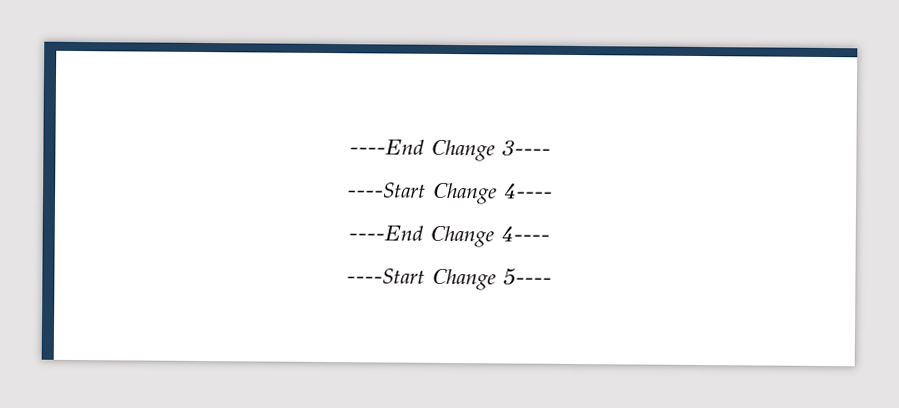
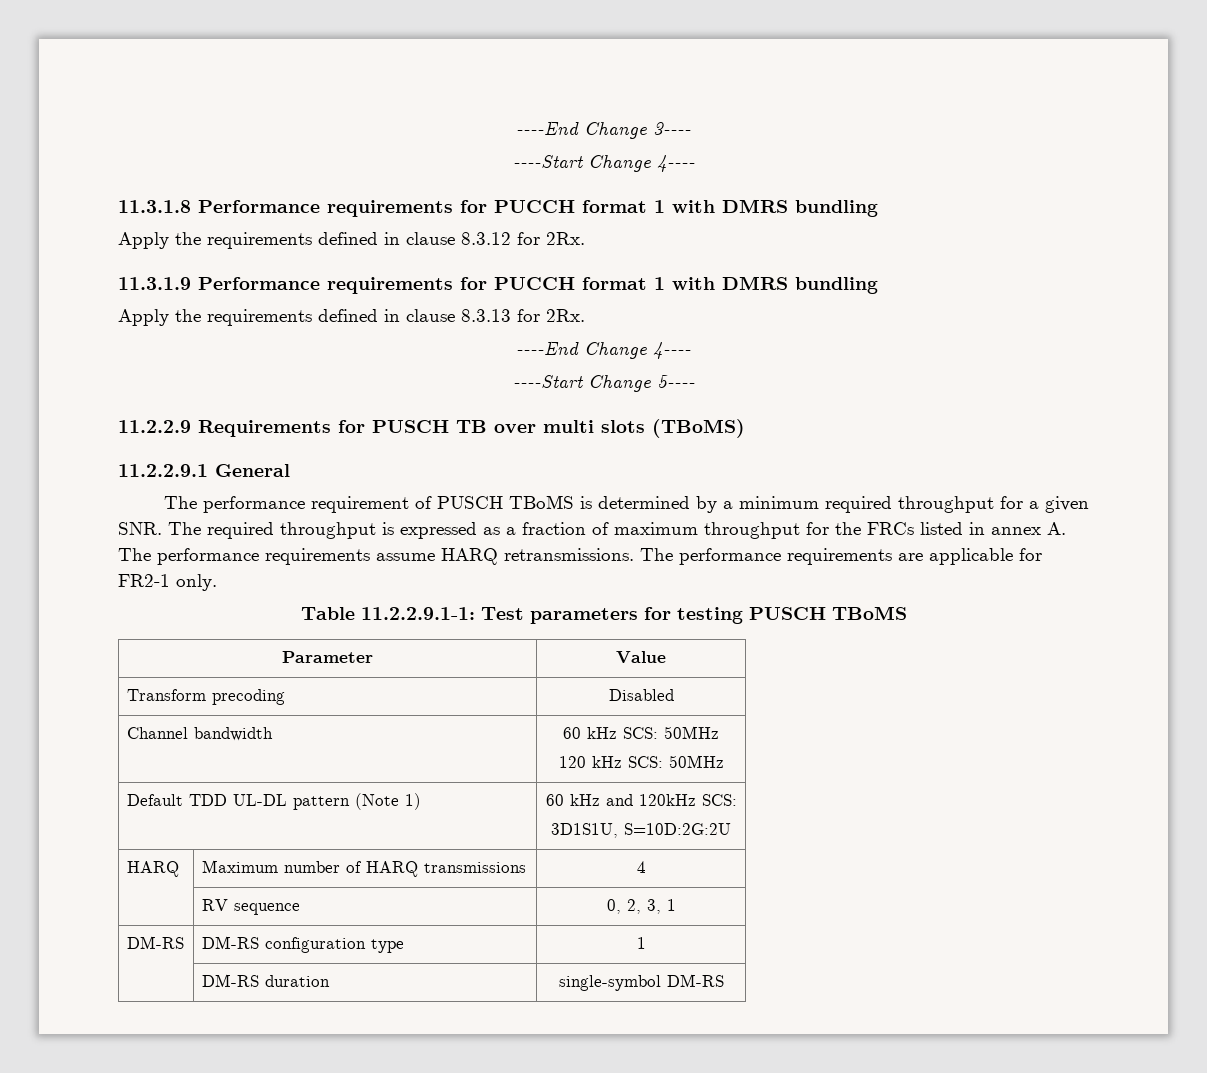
+ 11.3.1.8 Performance requirements for PUCCH format 1 with DMRS bundling
+ Apply the requirements defined in clause 8.3.12 for 2Rx.
+ 11.3.1.9 Performance requirements for PUCCH format 1 with DMRS bundling
+ Apply the requirements defined in clause 8.3.13 for 2Rx.
+ 11.2.2.9 Requirements for PUSCH TB over multi slots (TBoMS)
+ 11.2.2.9.1 General
+ The performance requirement of PUSCH TBoMS is determined by a minimum required throughput for a given SNR. The required throughput is expressed as a fraction of maximum throughput for the FRCs listed in annex A. The performance requirements assume HARQ retransmissions. The performance requirements are applicable for FR2-1 only.
+ Table 11.2.2.9.1-1: Test parameters for testing PUSCH TBoMS
+ Parameter | Value
+ Transform precoding | Disabled
+ Channel bandwidth | 60 kHz SCS: 50MHz
+ 120 kHz SCS: 50MHz
+ Default TDD UL-DL pattern (Note 1) | 60 kHz and 120kHz SCS:
+ 3D1S1U, S=10D:2G:2U
+ HARQ | Maximum number of HARQ transmissions | 4
+ | RV sequence | 0, 2, 3, 1
+ DM-RS | DM-RS configuration type | 1
+ | DM-RS duration | single-symbol DM-RS

